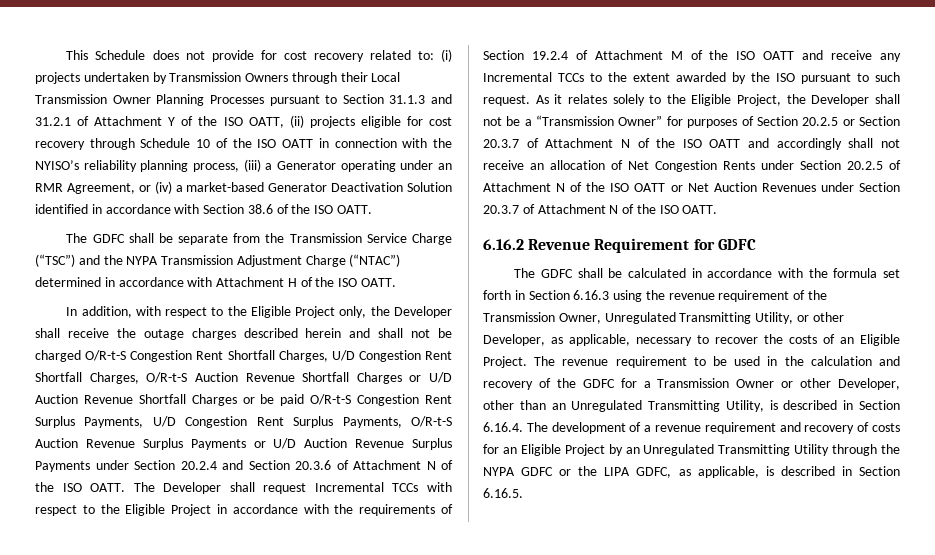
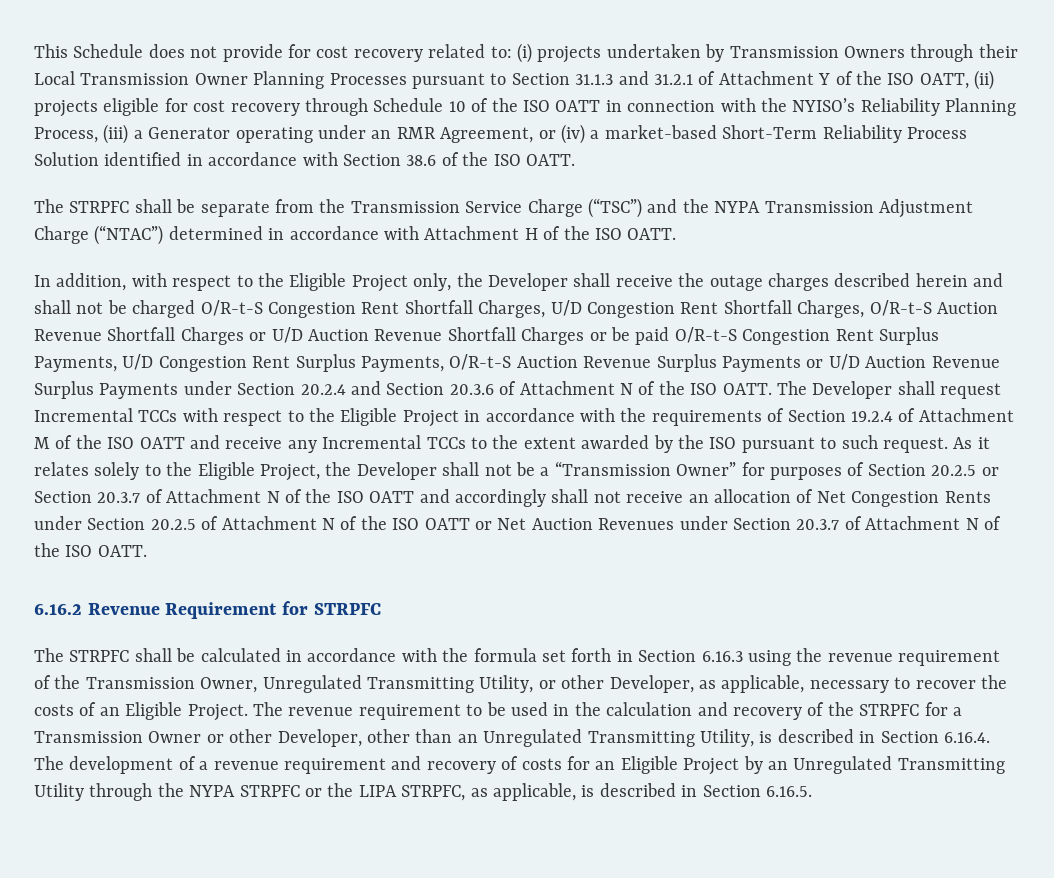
- (i) projects undertaken by Transmission Owners through their Local Transmission Owner Planning Processes pursuant to Section 31.1.3 and 31.2.1 of Attachment Y of the ISO OATT, (ii) projects eligible for cost recovery through Schedule 10 of the ISO OATT in connection with the NYISO’s reliability planning process, (iii) a Generator operating under an RMR Agreement, or (iv) a market-based Generator Deactivation Solution identified in accordance with Section 38.6 of the ISO OATT.
+ (i) projects undertaken by Transmission Owners through their Local Transmission Owner Planning Processes pursuant to Section 31.1.3 and 31.2.1 of Attachment Y of the ISO OATT, (ii) projects eligible for cost recovery through Schedule 10 of the ISO OATT in connection with the NYISO’s Reliability Planning Process, (iii) a Generator operating under an RMR Agreement, or (iv) a market-based Short-Term Reliability Process Solution identified in accordance with Section 38.6 of the ISO OATT.
- The GDFC shall be separate from the Transmission Service Charge (“TSC”) and the NYPA Transmission Adjustment Charge (“NTAC”) determined in accordance with Attachment H of the ISO OATT.
+ The STRPFC shall be separate from the Transmission Service Charge (“TSC”) and the NYPA Transmission Adjustment Charge (“NTAC”) determined in accordance with Attachment H of the ISO OATT.
- 6.16.2 Revenue Requirement for GDFC
- The GDFC shall be calculated in accordance with the formula set forth in Section 6.16.3 using the revenue requirement of the Transmission Owner, Unregulated Transmitting Utility, or other Developer, as applicable, necessary to recover the costs of an Eligible Project.
+ 6.16.2 Revenue Requirement for STRPFC
+ The STRPFC shall be calculated in accordance with the formula set forth in Section 6.16.3 using the revenue requirement of the Transmission Owner, Unregulated Transmitting Utility, or other Developer, as applicable, necessary to recover the costs of an Eligible Project.
- The revenue requirement to be used in the calculation and recovery of the GDFC for a Transmission Owner or other Developer, other than an Unregulated Transmitting Utility, is described in Section 6.16.4. The development of a revenue requirement and recovery of costs for an Eligible Project by an Unregulated Transmitting Utility through the NYPA GDFC or the LIPA GDFC, as applicable, is described in Section 6.16.5.
+ The revenue requirement to be used in the calculation and recovery of the STRPFC for a Transmission Owner or other Developer, other than an Unregulated Transmitting Utility, is described in Section 6.16.4. The development of a revenue requirement and recovery of costs for an Eligible Project by an Unregulated Transmitting Utility through the NYPA STRPFC or the LIPA STRPFC, as applicable, is described in Section 6.16.5.

